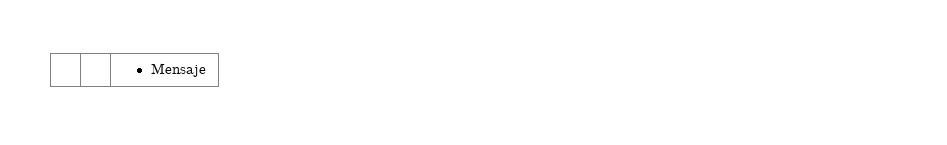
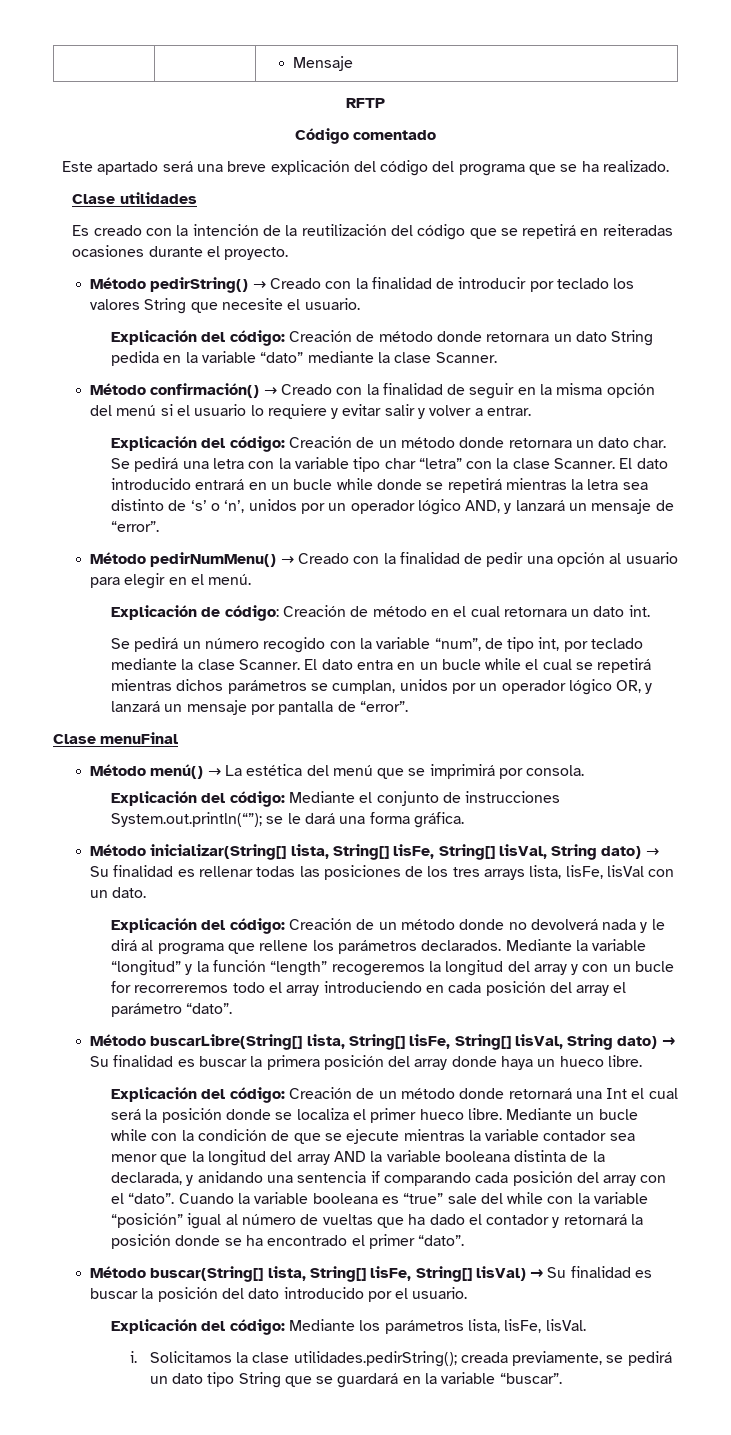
+ RFTP
+ Código comentado
+ Este apartado será una breve explicación del código del programa que se ha realizado.
+ Clase utilidades
+ Es creado con la intención de la reutilización del código que se repetirá en reiteradas ocasiones durante el proyecto.
+ Método pedirString() → Creado con la finalidad de introducir por teclado los valores String que necesite el usuario.
+ Explicación del código: Creación de método donde retornara un dato String pedida en la variable “dato” mediante la clase Scanner.
+ Método confirmación() → Creado con la finalidad de seguir en la misma opción del menú si el usuario lo requiere y evitar salir y volver a entrar.
+ Explicación del código: Creación de un método donde retornara un dato char. Se pedirá una letra con la variable tipo char “letra” con la clase Scanner. El dato introducido entrará en un bucle while donde se repetirá mientras la letra sea distinto de ‘s’ o ‘n’, unidos por un operador lógico AND, y lanzará un mensaje de “error”.
+ Método pedirNumMenu() → Creado con la finalidad de pedir una opción al usuario para elegir en el menú.
+ Explicación de código: Creación de método en el cual retornara un dato int.
+ Se pedirá un número recogido con la variable “num”, de tipo int, por teclado mediante la clase Scanner. El dato entra en un bucle while el cual se repetirá mientras dichos parámetros se cumplan, unidos por un operador lógico OR, y lanzará un mensaje por pantalla de “error”.
+ Clase menuFinal
+ Método menú() → La estética del menú que se imprimirá por consola.
+ Explicación del código: Mediante el conjunto de instrucciones System.out.println(“”); se le dará una forma gráfica.
+ Método inicializar(String[] lista, String[] lisFe, String[] lisVal, String dato) → Su finalidad es rellenar todas las posiciones de los tres arrays lista, lisFe, lisVal con un dato.
+ Explicación del código: Creación de un método donde no devolverá nada y le dirá al programa que rellene los parámetros declarados. Mediante la variable “longitud” y la función “length” recogeremos la longitud del array y con un bucle for recorreremos todo el array introduciendo en cada posición del array el parámetro “dato”.
+ Método buscarLibre(String[] lista, String[] lisFe, String[] lisVal, String dato) → Su finalidad es buscar la primera posición del array donde haya un hueco libre.
+ Explicación del código: Creación de un método donde retornará una Int el cual será la posición donde se localiza el primer hueco libre. Mediante un bucle while con la condición de que se ejecute mientras la variable contador sea menor que la longitud del array AND la variable booleana distinta de la declarada, y anidando una sentencia if comparando cada posición del array con el “dato”. Cuando la variable booleana es “true” sale del while con la variable “posición” igual al número de vueltas que ha dado el contador y retornará la posición donde se ha encontrado el primer “dato”.
+ Método buscar(String[] lista, String[] lisFe, String[] lisVal) → Su finalidad es buscar la posición del dato introducido por el usuario.
+ Explicación del código: Mediante los parámetros lista, lisFe, lisVal.
+ i. Solicitamos la clase utilidades.pedirString(); creada previamente, se pedirá un dato tipo String que se guardará en la variable “buscar”.

